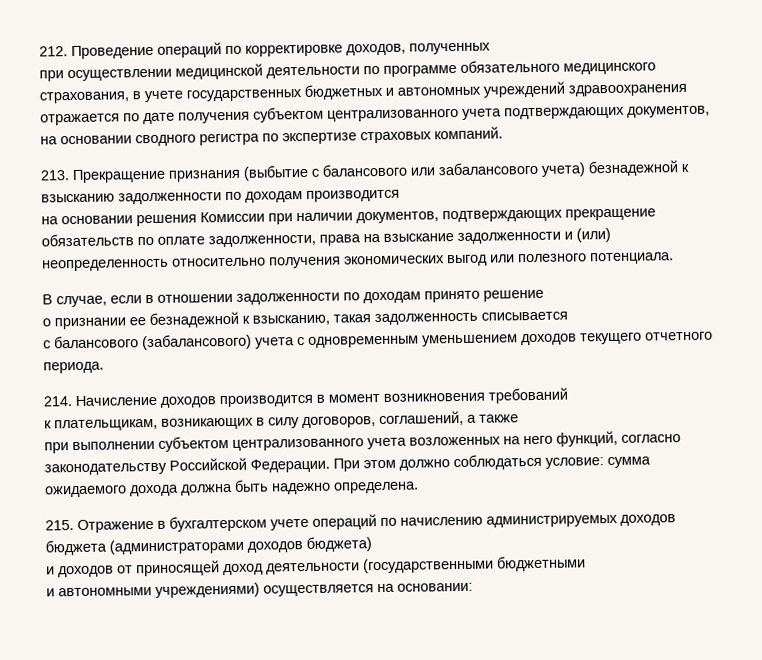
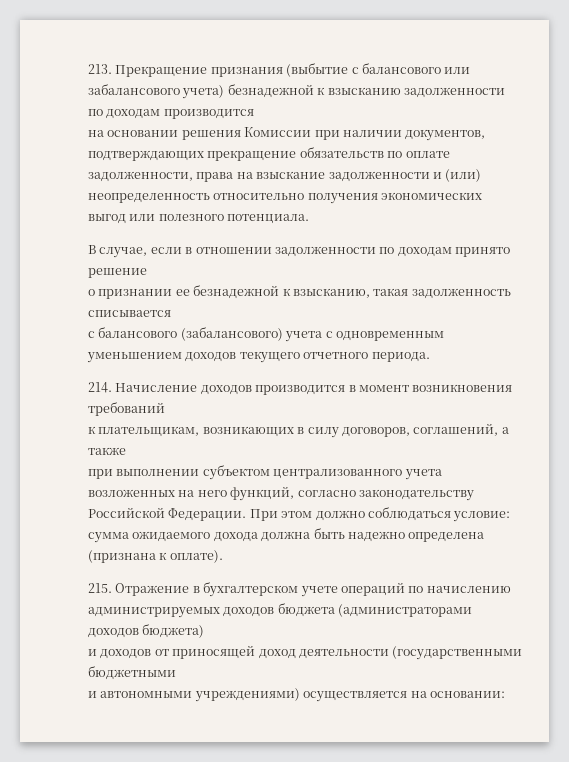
- 212. Проведение операций по корректировке доходов, полученных
- при осуществлении медицинской деятельности по программе обязательного медицинского страхования, в учете государственных бюджетных и автономных учреждений здравоохранения отражается по дате получения субъектом централизованного учета подтверждающих документов, на основании сводного регистра по экспертизе страховых компаний.
- При этом должно соблюдаться условие: сумма ожидаемого дохода должна быть надежно определена.
+ При этом должно соблюдаться условие: сумма ожидаемого дохода должна быть надежно определена (признана к оплате).

